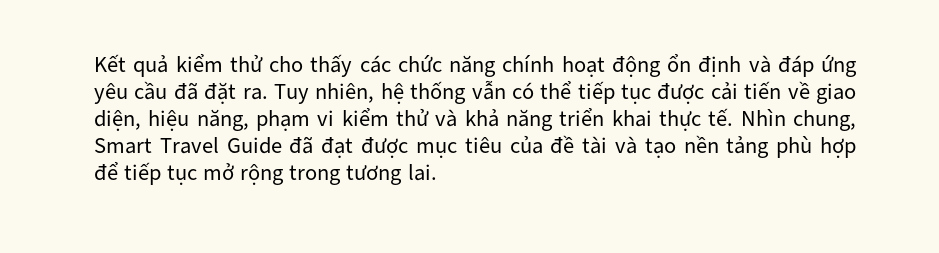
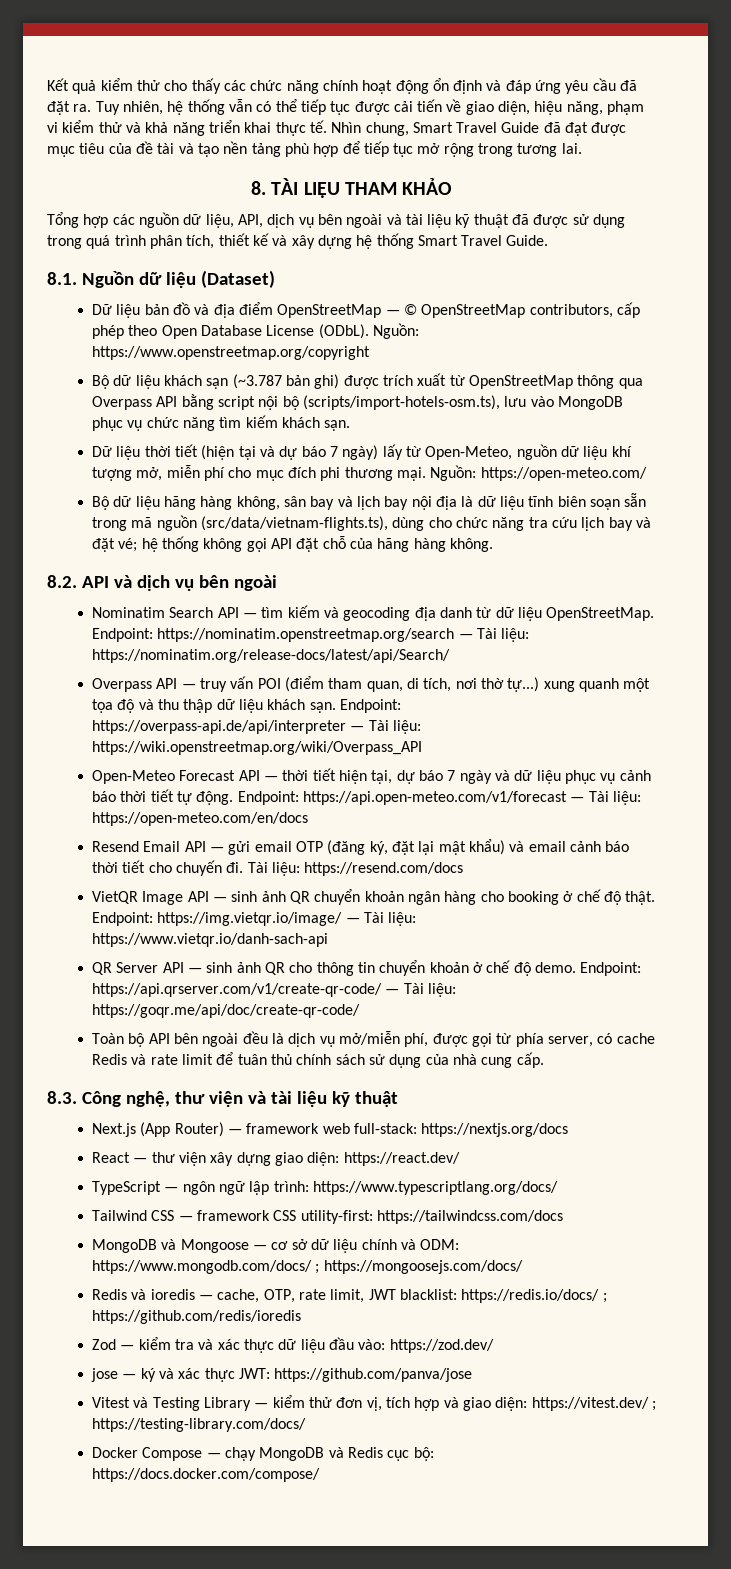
+ 8. TÀI LIỆU THAM KHẢO
+ Tổng hợp các nguồn dữ liệu, API, dịch vụ bên ngoài và tài liệu kỹ thuật đã được sử dụng trong quá trình phân tích, thiết kế và xây dựng hệ thống Smart Travel Guide.
+ 8.1. Nguồn dữ liệu (Dataset)
+ Dữ liệu bản đồ và địa điểm OpenStreetMap — © OpenStreetMap contributors, cấp phép theo Open Database License (ODbL). Nguồn: https://www.openstreetmap.org/copyright
+ Bộ dữ liệu khách sạn (~3.787 bản ghi) được trích xuất từ OpenStreetMap thông qua Overpass API bằng script nội bộ (scripts/import-hotels-osm.ts), lưu vào MongoDB phục vụ chức năng tìm kiếm khách sạn.
+ Dữ liệu thời tiết (hiện tại và dự báo 7 ngày) lấy từ Open-Meteo, nguồn dữ liệu khí tượng mở, miễn phí cho mục đích phi thương mại. Nguồn: https://open-meteo.com/
+ Bộ dữ liệu hãng hàng không, sân bay và lịch bay nội địa là dữ liệu tĩnh biên soạn sẵn trong mã nguồn (src/data/vietnam-flights.ts), dùng cho chức năng tra cứu lịch bay và đặt vé; hệ thống không gọi API đặt chỗ của hãng hàng không.
+ 8.2. API và dịch vụ bên ngoài
+ Nominatim Search API — tìm kiếm và geocoding địa danh từ dữ liệu OpenStreetMap. Endpoint: https://nominatim.openstreetmap.org/search — Tài liệu: https://nominatim.org/release-docs/latest/api/Search/
+ Overpass API — truy vấn POI (điểm tham quan, di tích, nơi thờ tự...) xung quanh một tọa độ và thu thập dữ liệu khách sạn. Endpoint: https://overpass-api.de/api/interpreter — Tài liệu: https://wiki.openstreetmap.org/wiki/Overpass_API
+ Open-Meteo Forecast API — thời tiết hiện tại, dự báo 7 ngày và dữ liệu phục vụ cảnh báo thời tiết tự động. Endpoint: https://api.open-meteo.com/v1/forecast — Tài liệu: https://open-meteo.com/en/docs
+ Resend Email API — gửi email OTP (đăng ký, đặt lại mật khẩu) và email cảnh báo thời tiết cho chuyến đi. Tài liệu: https://resend.com/docs
+ VietQR Image API — sinh ảnh QR chuyển khoản ngân hàng cho booking ở chế độ thật. Endpoint: https://img.vietqr.io/image/ — Tài liệu: https://www.vietqr.io/danh-sach-api
+ QR Server API — sinh ảnh QR cho thông tin chuyển khoản ở chế độ demo. Endpoint: https://api.qrserver.com/v1/create-qr-code/ — Tài liệu: https://goqr.me/api/doc/create-qr-code/
+ Toàn bộ API bên ngoài đều là dịch vụ mở/miễn phí, được gọi từ phía server, có cache Redis và rate limit để tuân thủ chính sách sử dụng của nhà cung cấp.
+ 8.3. Công nghệ, thư viện và tài liệu kỹ thuật
+ Next.js (App Router) — framework web full-stack: https://nextjs.org/docs
+ React — thư viện xây dựng giao diện: https://react.dev/
+ TypeScript — ngôn ngữ lập trình: https://www.typescriptlang.org/docs/
+ Tailwind CSS — framework CSS utility-first: https://tailwindcss.com/docs
+ MongoDB và Mongoose — cơ sở dữ liệu chính và ODM: https://www.mongodb.com/docs/ ; https://mongoosejs.com/docs/
+ Redis và ioredis — cache, OTP, rate limit, JWT blacklist: https://redis.io/docs/ ; https://github.com/redis/ioredis
+ Zod — kiểm tra và xác thực dữ liệu đầu vào: https://zod.dev/
+ jose — ký và xác thực JWT: https://github.com/panva/jose
+ Vitest và Testing Library — kiểm thử đơn vị, tích hợp và giao diện: https://vitest.dev/ ; https://testing-library.com/docs/
+ Docker Compose — chạy MongoDB và Redis cục bộ: https://docs.docker.com/compose/

